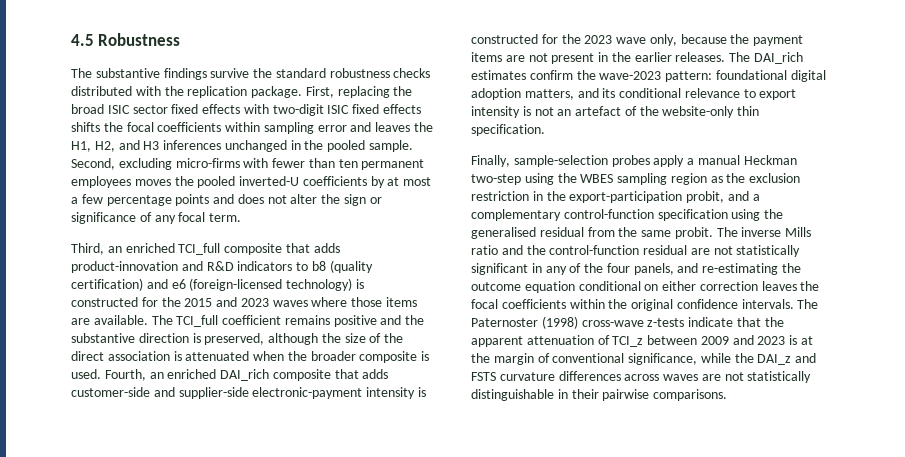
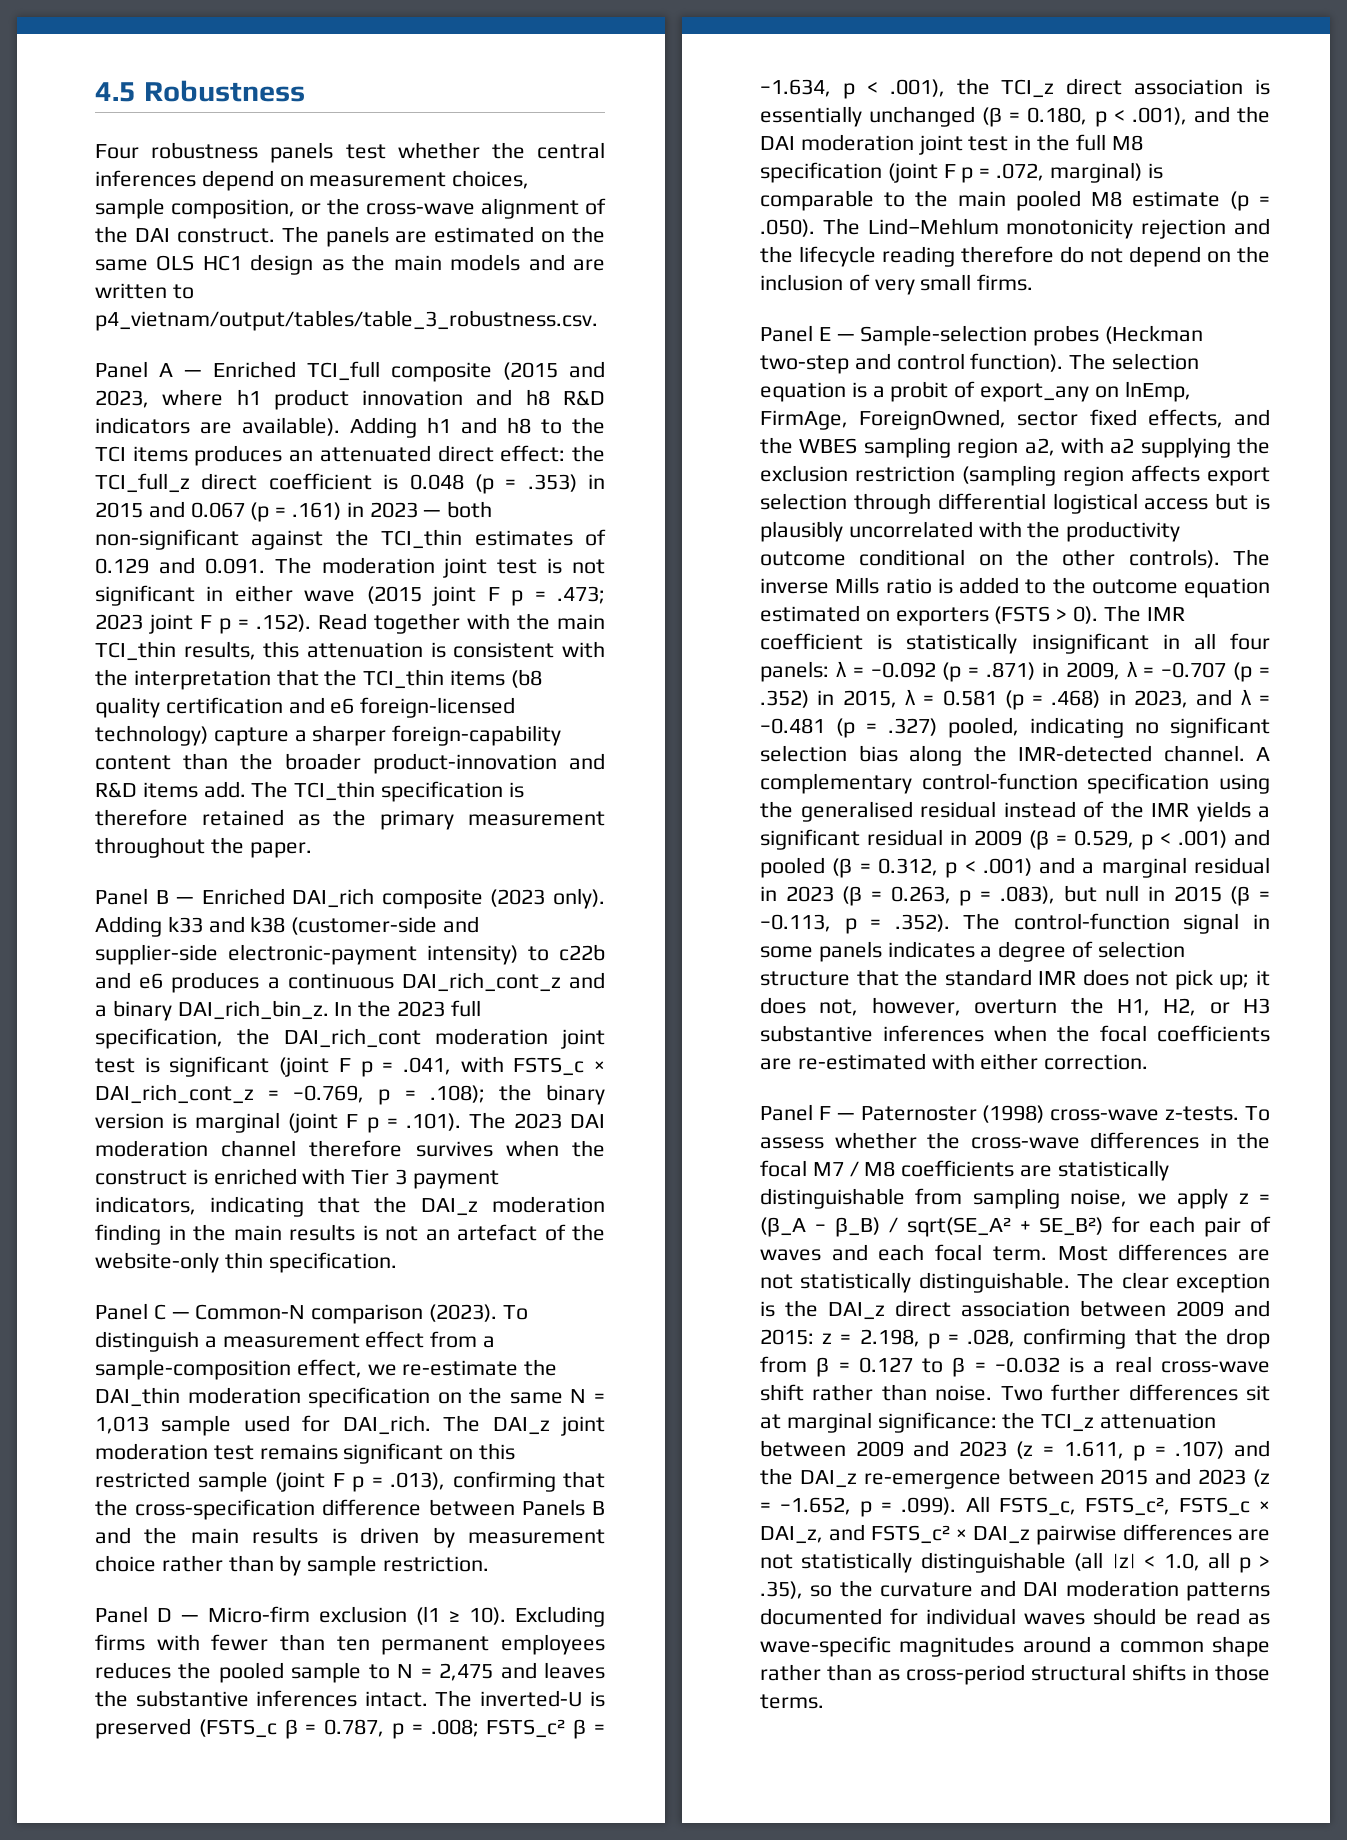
- The substantive findings survive the standard robustness checks distributed with the replication package. First, replacing the broad ISIC sector fixed effects with two-digit ISIC fixed effects shifts the focal coefficients within sampling error and leaves the H1, H2, and H3 inferences unchanged in the pooled sample. Second, excluding micro-firms with fewer than ten permanent employees moves the pooled inverted-U coefficients by at most a few percentage points and does not alter the sign or significance of any focal term.
- Third, an enriched TCI_full composite that adds product-innovation and R&D indicators to b8 (quality certification) and e6 (foreign-licensed technology) is constructed for the 2015 and 2023 waves where those items are available. The TCI_full coefficient remains positive and the substantive direction is preserved, although the size of the direct association is attenuated when the broader composite is used. Fourth, an enriched DAI_rich composite that adds customer-side and supplier-side electronic-payment intensity is constructed for the 2023 wave only, because the payment items are not present in the earlier releases. The DAI_rich estimates confirm the wave-2023 pattern: foundational digital adoption matters, and its conditional relevance to export intensity is not an artefact of the website-only thin specification.
+ Four robustness panels test whether the central inferences depend on measurement choices, sample composition, or the cross-wave alignment of the DAI construct. The panels are estimated on the same OLS HC1 design as the main models and are written to p4_vietnam/output/tables/table_3_robustness.csv.
+ Panel A — Enriched TCI_full composite (2015 and 2023, where h1 product innovation and h8 R&D indicators are available). Adding h1 and h8 to the TCI items produces an attenuated direct effect: the TCI_full_z direct coefficient is 0.048 (p = .353) in 2015 and 0.067 (p = .161) in 2023 — both non-significant against the TCI_thin estimates of 0.129 and 0.091. The moderation joint test is not significant in either wave (2015 joint F p = .473; 2023 joint F p = .152). Read together with the main TCI_thin results, this attenuation is consistent with the interpretation that the TCI_thin items (b8 quality certification and e6 foreign-licensed technology) capture a sharper foreign-capability content than the broader product-innovation and R&D items add. The TCI_thin specification is therefore retained as the primary measurement throughout the paper.
+ Panel B — Enriched DAI_rich composite (2023 only). Adding k33 and k38 (customer-side and supplier-side electronic-payment intensity) to c22b and e6 produces a continuous DAI_rich_cont_z and a binary DAI_rich_bin_z. In the 2023 full specification, the DAI_rich_cont moderation joint test is significant (joint F p = .041, with FSTS_c × DAI_rich_cont_z = −0.769, p = .108); the binary version is marginal (joint F p = .101). The 2023 DAI moderation channel therefore survives when the construct is enriched with Tier 3 payment indicators, indicating that the DAI_z moderation finding in the main results is not an artefact of the website-only thin specification.
- Finally, sample-selection probes apply a manual Heckman two-step using the WBES sampling region as the exclusion restriction in the export-participation probit, and a complementary control-function specification using the generalised residual from the same probit. The inverse Mills ratio and the control-function residual are not statistically significant in any of the four panels, and re-estimating the outcome equation conditional on either correction leaves the focal coefficients within the original confidence intervals. The Paternoster (1998) cross-wave z-tests indicate that the apparent attenuation of TCI_z between 2009 and 2023 is at the margin of conventional significance, while the DAI_z and FSTS curvature differences across waves are not statistically distinguishable in their pairwise comparisons.
+ Panel C — Common-N comparison (2023). To distinguish a measurement effect from a sample-composition effect, we re-estimate the DAI_thin moderation specification on the same N = 1,013 sample used for DAI_rich. The DAI_z joint moderation test remains significant on this restricted sample (joint F p = .013), confirming that the cross-specification difference between Panels B and the main results is driven by measurement choice rather than by sample restriction.
+ Panel D — Micro-firm exclusion (l1 ≥ 10). Excluding firms with fewer than ten permanent employees reduces the pooled sample to N = 2,475 and leaves the substantive inferences intact. The inverted-U is preserved (FSTS_c β = 0.787, p = .008; FSTS_c² β = −1.634, p < .001), the TCI_z direct association is essentially unchanged (β = 0.180, p < .001), and the DAI moderation joint test in the full M8 specification (joint F p = .072, marginal) is comparable to the main pooled M8 estimate (p = .050). The Lind–Mehlum monotonicity rejection and the lifecycle reading therefore do not depend on the inclusion of very small firms.
+ Panel E — Sample-selection probes (Heckman two-step and control function). The selection equation is a probit of export_any on lnEmp, FirmAge, ForeignOwned, sector fixed effects, and the WBES sampling region a2, with a2 supplying the exclusion restriction (sampling region affects export selection through differential logistical access but is plausibly uncorrelated with the productivity outcome conditional on the other controls). The inverse Mills ratio is added to the outcome equation estimated on exporters (FSTS > 0). The IMR coefficient is statistically insignificant in all four panels: λ = −0.092 (p = .871) in 2009, λ = −0.707 (p = .352) in 2015, λ = 0.581 (p = .468) in 2023, and λ = −0.481 (p = .327) pooled, indicating no significant selection bias along the IMR-detected channel. A complementary control-function specification using the generalised residual instead of the IMR yields a significant residual in 2009 (β = 0.529, p < .001) and pooled (β = 0.312, p < .001) and a marginal residual in 2023 (β = 0.263, p = .083), but null in 2015 (β = −0.113, p = .352). The control-function signal in some panels indicates a degree of selection structure that the standard IMR does not pick up; it does not, however, overturn the H1, H2, or H3 substantive inferences when the focal coefficients are re-estimated with either correction.
+ Panel F — Paternoster (1998) cross-wave z-tests. To assess whether the cross-wave differences in the focal M7 / M8 coefficients are statistically distinguishable from sampling noise, we apply z = (β_A − β_B) / sqrt(SE_A² + SE_B²) for each pair of waves and each focal term. Most differences are not statistically distinguishable. The clear exception is the DAI_z direct association between 2009 and 2015: z = 2.198, p = .028, confirming that the drop from β = 0.127 to β = −0.032 is a real cross-wave shift rather than noise. Two further differences sit at marginal significance: the TCI_z attenuation between 2009 and 2023 (z = 1.611, p = .107) and the DAI_z re-emergence between 2015 and 2023 (z = −1.652, p = .099). All FSTS_c, FSTS_c², FSTS_c × DAI_z, and FSTS_c² × DAI_z pairwise differences are not statistically distinguishable (all |z| < 1.0, all p > .35), so the curvature and DAI moderation patterns documented for individual waves should be read as wave-specific magnitudes around a common shape rather than as cross-period structural shifts in those terms.

